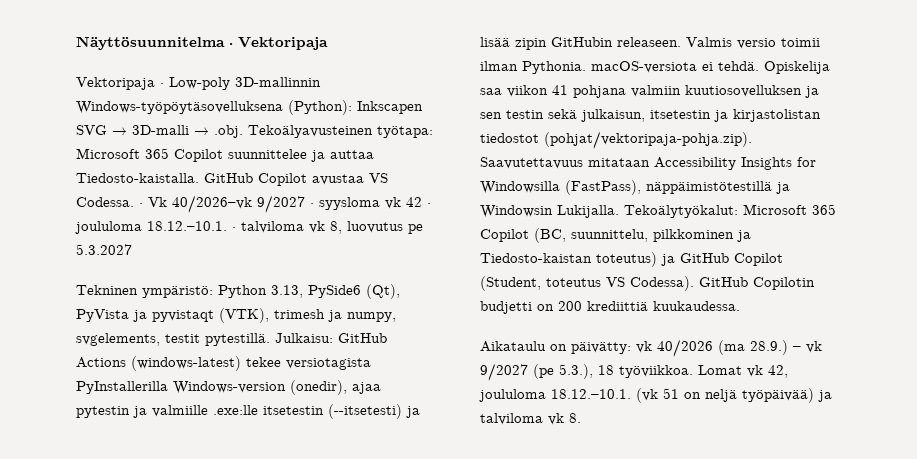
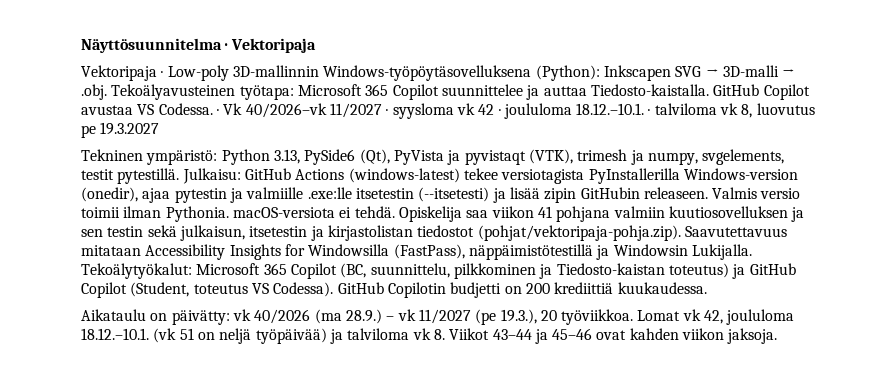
- · Vk 40/2026–vk 9/2027 · syysloma vk 42 · joululoma 18.12.–10.1. · talviloma vk 8, luovutus pe 5.3.2027
+ · Vk 40/2026–vk 11/2027 · syysloma vk 42 · joululoma 18.12.–10.1. · talviloma vk 8, luovutus pe 19.3.2027
- Aikataulu on päivätty: vk 40/2026 (ma 28.9.) – vk 9/2027 (pe 5.3.), 18 työviikkoa.
+ Aikataulu on päivätty: vk 40/2026 (ma 28.9.) – vk 11/2027 (pe 19.3.), 20 työviikkoa.
- Lomat vk 42, joululoma 18.12.–10.1. (vk 51 on neljä työpäivää) ja talviloma vk 8.
+ Lomat vk 42, joululoma 18.12.–10.1. (vk 51 on neljä työpäivää) ja talviloma vk 8. Viikot 43–44 ja 45–46 ovat kahden viikon jaksoja.

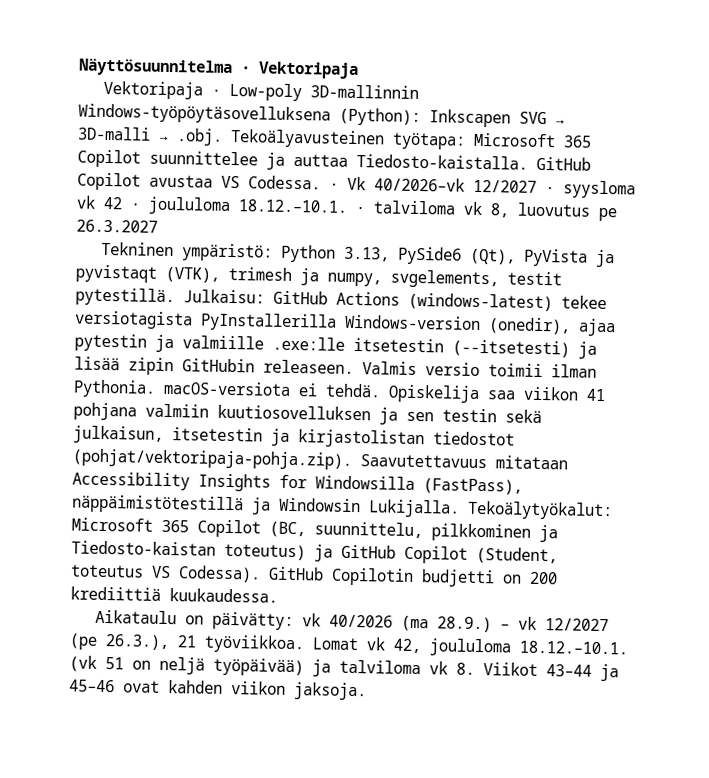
- · Vk 40/2026–vk 11/2027 · syysloma vk 42 · joululoma 18.12.–10.1. · talviloma vk 8, luovutus pe 19.3.2027
+ · Vk 40/2026–vk 12/2027 · syysloma vk 42 · joululoma 18.12.–10.1. · talviloma vk 8, luovutus pe 26.3.2027
- Aikataulu on päivätty: vk 40/2026 (ma 28.9.) – vk 11/2027 (pe 19.3.), 20 työviikkoa.
+ Aikataulu on päivätty: vk 40/2026 (ma 28.9.) – vk 12/2027 (pe 26.3.), 21 työviikkoa.

